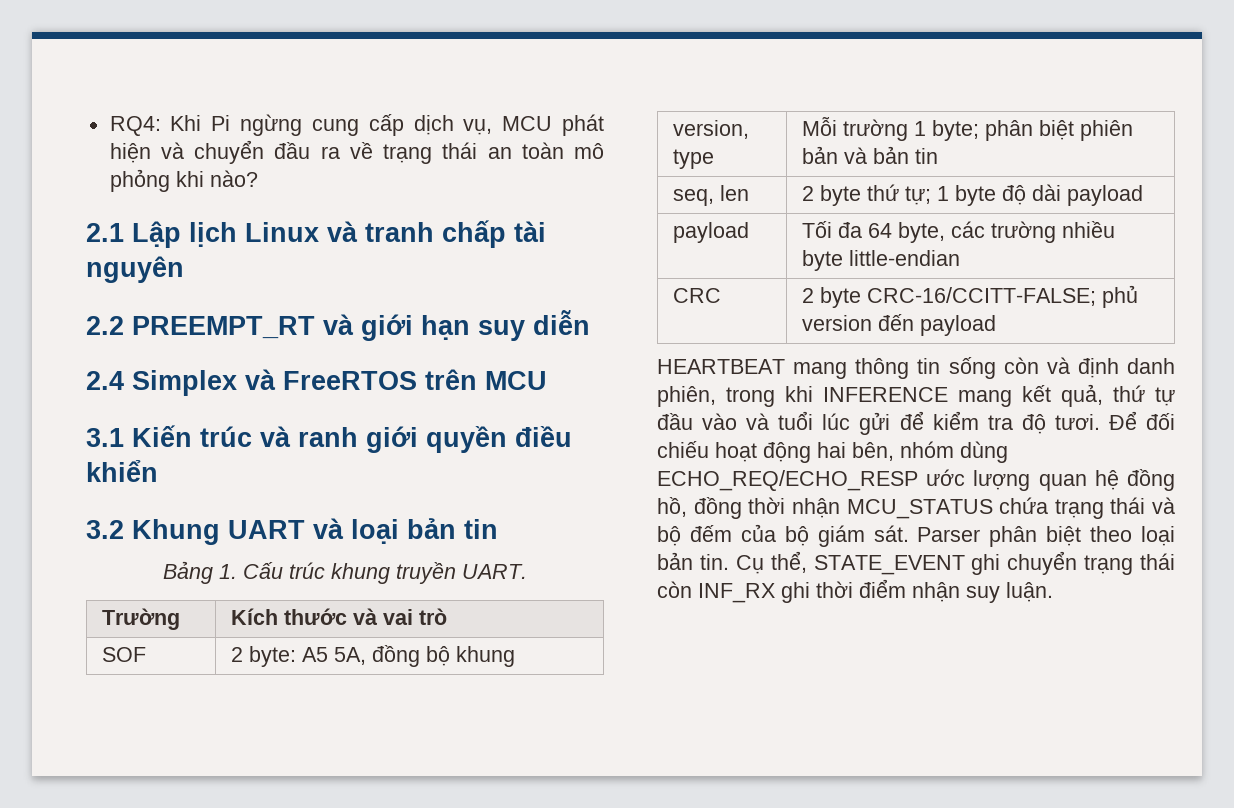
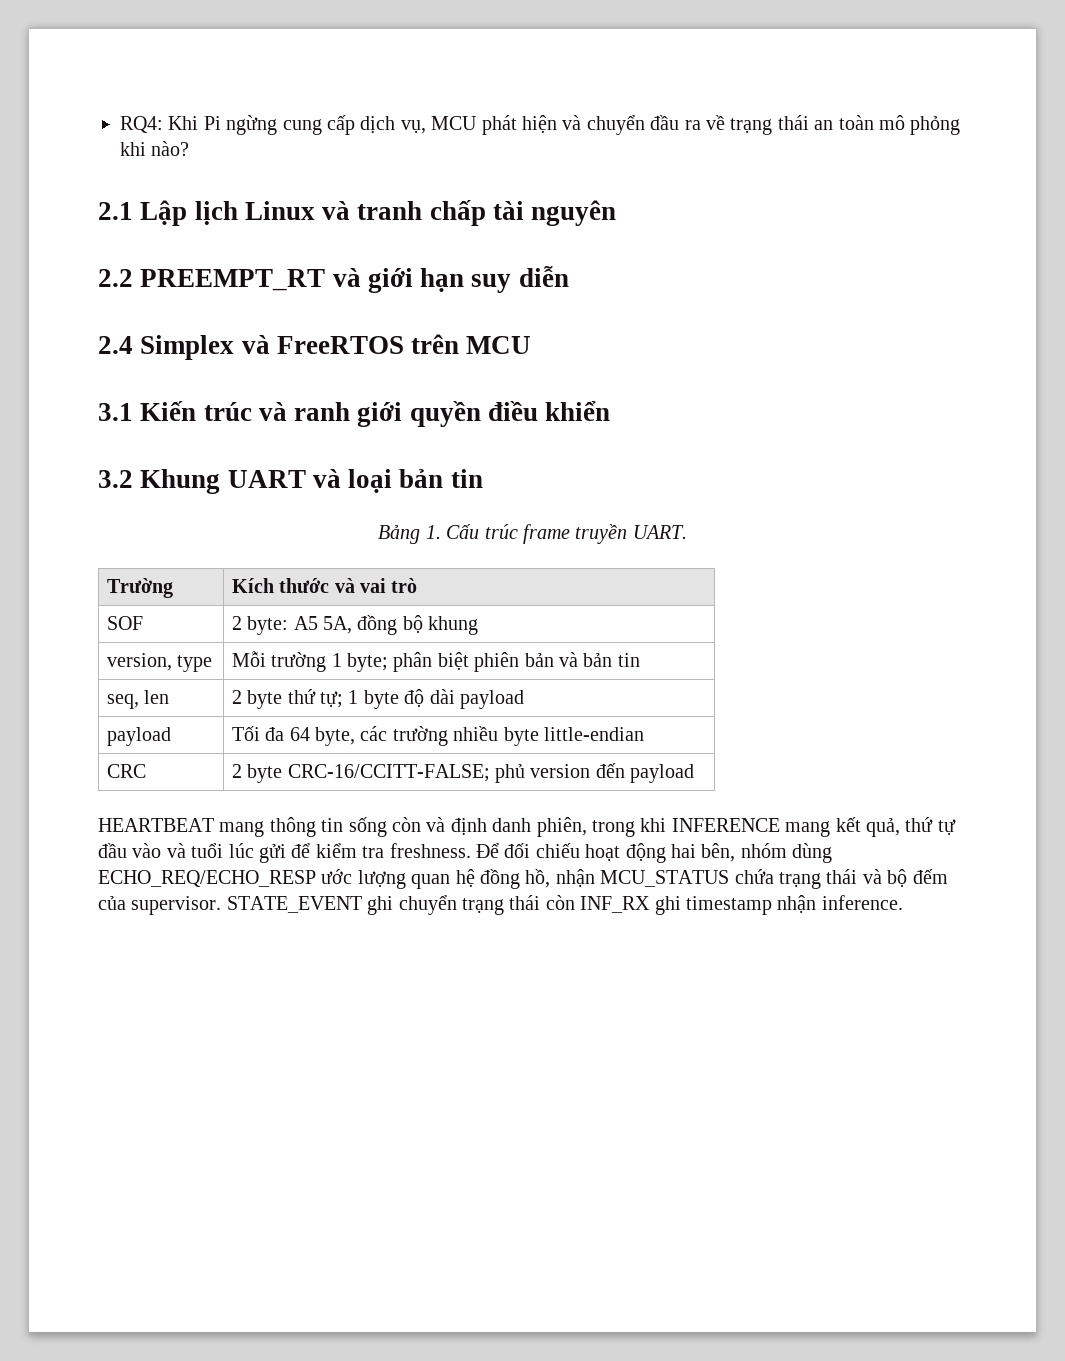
- Bảng 1. Cấu trúc khung truyền UART.
+ Bảng 1. Cấu trúc frame truyền UART.
- HEARTBEAT mang thông tin sống còn và định danh phiên, trong khi INFERENCE mang kết quả, thứ tự đầu vào và tuổi lúc gửi để kiểm tra độ tươi.
+ HEARTBEAT mang thông tin sống còn và định danh phiên, trong khi INFERENCE mang kết quả, thứ tự đầu vào và tuổi lúc gửi để kiểm tra freshness.
- Để đối chiếu hoạt động hai bên, nhóm dùng ECHO_REQ/ECHO_RESP ước lượng quan hệ đồng hồ, đồng thời nhận MCU_STATUS chứa trạng thái và bộ đếm của bộ giám sát. Parser phân biệt theo loại bản tin. Cụ thể, STATE_EVENT ghi chuyển trạng thái còn INF_RX ghi thời điểm nhận suy luận.
+ Để đối chiếu hoạt động hai bên, nhóm dùng ECHO_REQ/ECHO_RESP ước lượng quan hệ đồng hồ, nhận MCU_STATUS chứa trạng thái và bộ đếm của supervisor. STATE_EVENT ghi chuyển trạng thái còn INF_RX ghi timestamp nhận inference.

